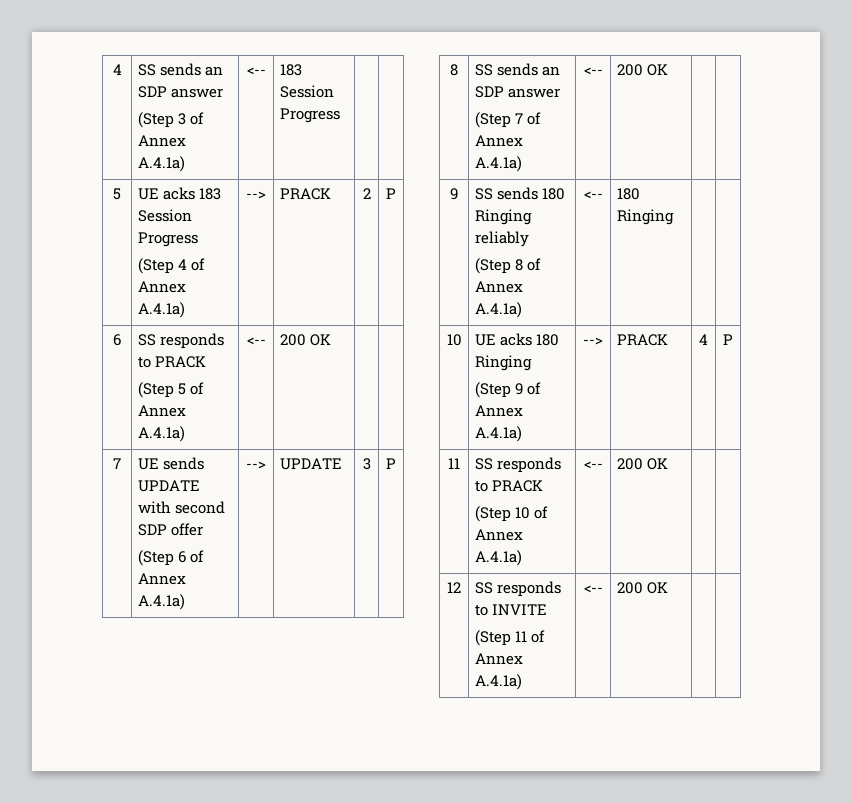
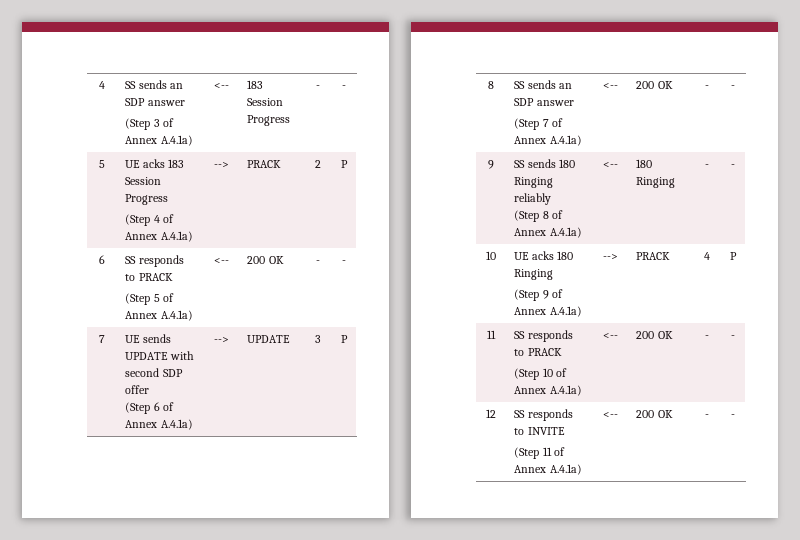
  4 | SS sends an SDP answer
- (Step 3 of Annex A.4.1a) | <-- | 183 Session Progress | |
+ (Step 3 of Annex A.4.1a) | <-- | 183 Session Progress | - | -
  6 | SS responds to PRACK
- (Step 5 of Annex A.4.1a) | <-- | 200 OK | |
+ (Step 5 of Annex A.4.1a) | <-- | 200 OK | - | -
  8 | SS sends an SDP answer
- (Step 7 of Annex A.4.1a) | <-- | 200 OK | |
+ (Step 7 of Annex A.4.1a) | <-- | 200 OK | - | -
  9 | SS sends 180 Ringing reliably
- (Step 8 of Annex A.4.1a) | <-- | 180 Ringing | |
+ (Step 8 of Annex A.4.1a) | <-- | 180 Ringing | - | -
  11 | SS responds to PRACK
- (Step 10 of Annex A.4.1a) | <-- | 200 OK | |
+ (Step 10 of Annex A.4.1a) | <-- | 200 OK | - | -
  12 | SS responds to INVITE
- (Step 11 of Annex A.4.1a) | <-- | 200 OK | |
+ (Step 11 of Annex A.4.1a) | <-- | 200 OK | - | -

